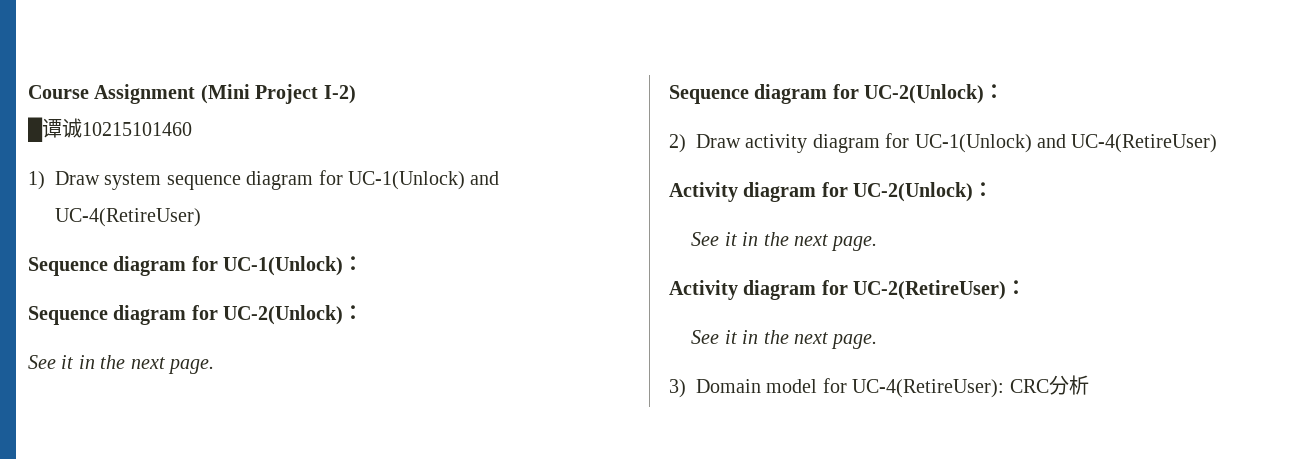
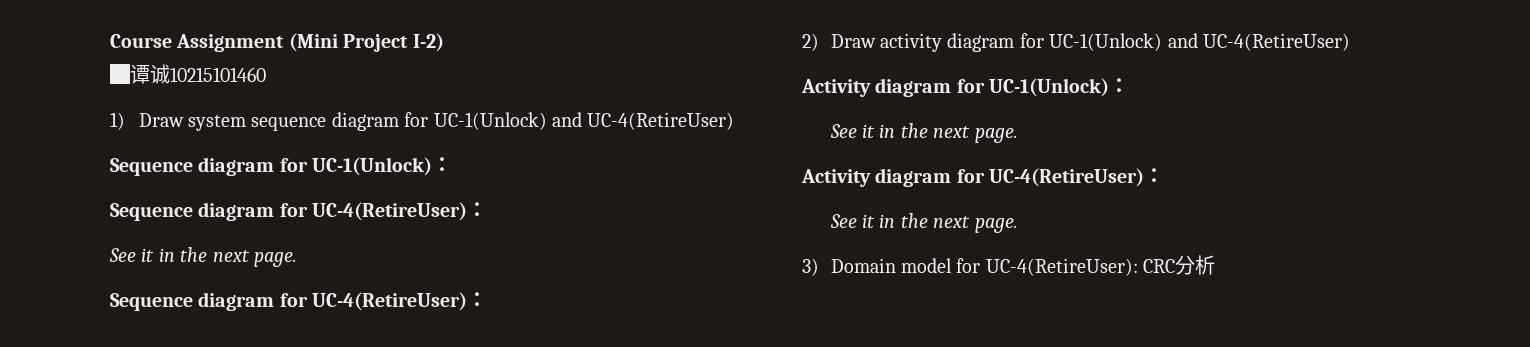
  Sequence diagram for UC-1(Unlock)：
- Sequence diagram for UC-2(Unlock)：
+ Sequence diagram for UC-4(RetireUser)：
  See it in the next page.
- Sequence diagram for UC-2(Unlock)：
+ Sequence diagram for UC-4(RetireUser)：
- Activity diagram for UC-2(Unlock)：
+ Activity diagram for UC-1(Unlock)：
- Activity diagram for UC-2(RetireUser)：
+ Activity diagram for UC-4(RetireUser)：

